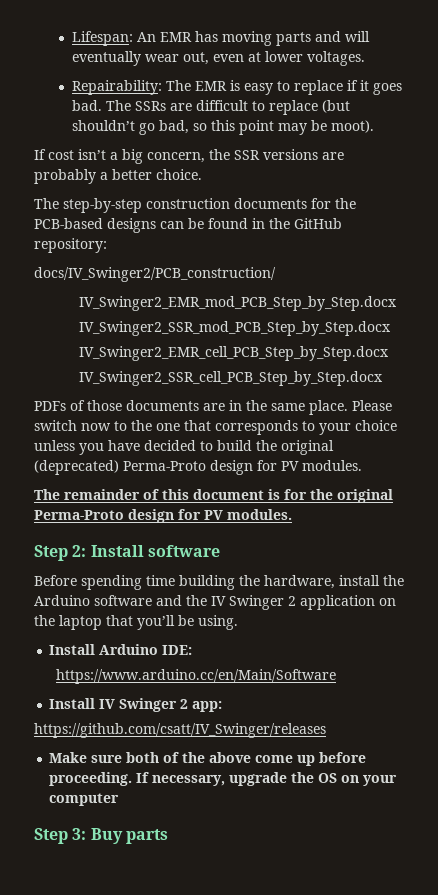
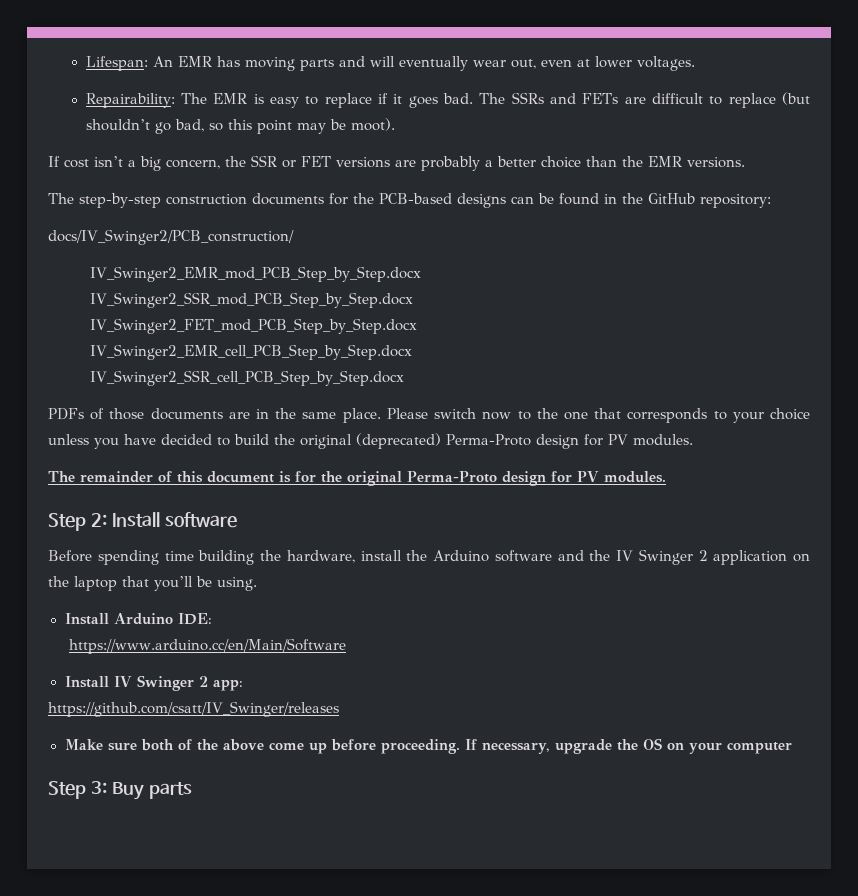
- The SSRs are difficult to replace (but shouldn’t go bad, so this point may be moot).
+ The SSRs and FETs are difficult to replace (but shouldn’t go bad, so this point may be moot).
- If cost isn’t a big concern, the SSR versions are probably a better choice.
+ If cost isn’t a big concern, the SSR or FET versions are probably a better choice than the EMR versions.
+ IV_Swinger2_FET_mod_PCB_Step_by_Step.docx

